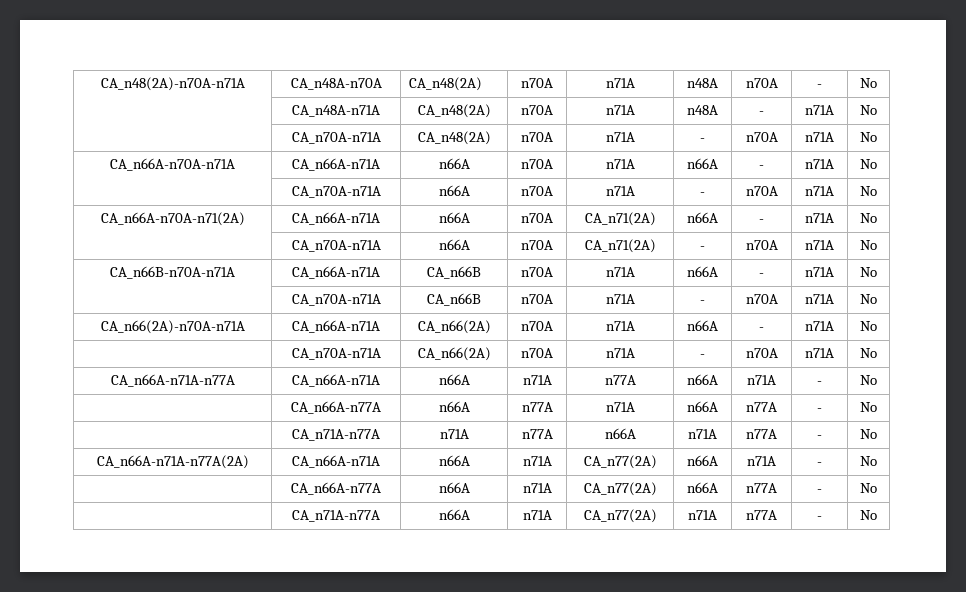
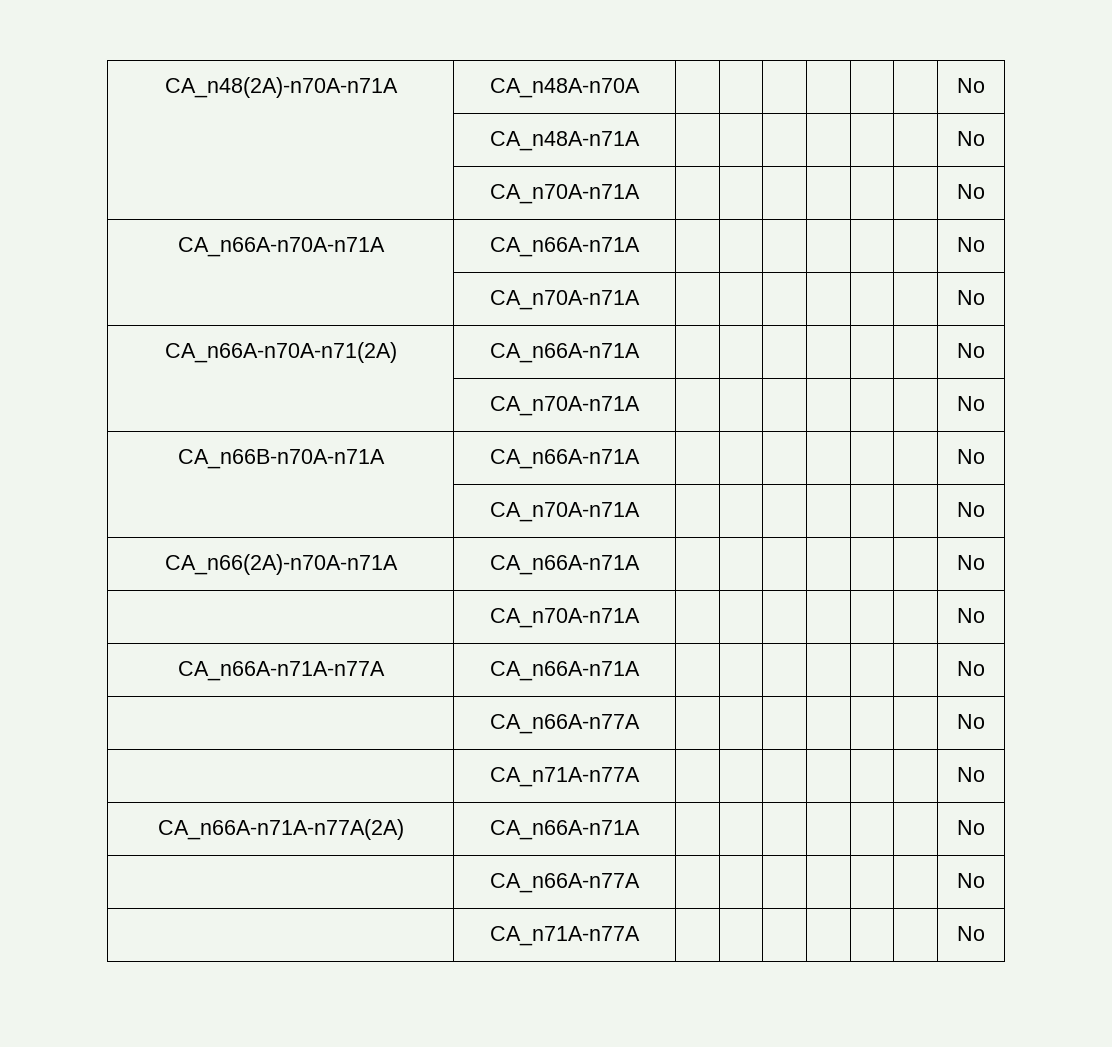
- CA_n48(2A)-n70A-n71A | CA_n48A-n70A | CA_n48(2A) | n70A | n71A | n48A | n70A | - | No
- | CA_n48A-n71A | CA_n48(2A) | n70A | n71A | n48A | - | n71A | No
- | CA_n70A-n71A | CA_n48(2A) | n70A | n71A | - | n70A | n71A | No
- CA_n66A-n70A-n71A | CA_n66A-n71A | n66A | n70A | n71A | n66A | - | n71A | No
- | CA_n70A-n71A | n66A | n70A | n71A | - | n70A | n71A | No
- CA_n66A-n70A-n71(2A) | CA_n66A-n71A | n66A | n70A | CA_n71(2A) | n66A | - | n71A | No
- | CA_n70A-n71A | n66A | n70A | CA_n71(2A) | - | n70A | n71A | No
- CA_n66B-n70A-n71A | CA_n66A-n71A | CA_n66B | n70A | n71A | n66A | - | n71A | No
- | CA_n70A-n71A | CA_n66B | n70A | n71A | - | n70A | n71A | No
- CA_n66(2A)-n70A-n71A | CA_n66A-n71A | CA_n66(2A) | n70A | n71A | n66A | - | n71A | No
- | CA_n70A-n71A | CA_n66(2A) | n70A | n71A | - | n70A | n71A | No
- CA_n66A-n71A-n77A | CA_n66A-n71A | n66A | n71A | n77A | n66A | n71A | - | No
- | CA_n66A-n77A | n66A | n77A | n71A | n66A | n77A | - | No
- | CA_n71A-n77A | n71A | n77A | n66A | n71A | n77A | - | No
- CA_n66A-n71A-n77A(2A) | CA_n66A-n71A | n66A | n71A | CA_n77(2A) | n66A | n71A | - | No
- | CA_n66A-n77A | n66A | n71A | CA_n77(2A) | n66A | n77A | - | No
- | CA_n71A-n77A | n66A | n71A | CA_n77(2A) | n71A | n77A | - | No
+ CA_n48(2A)-n70A-n71A | CA_n48A-n70A | | | | | | | No
+ | CA_n48A-n71A | | | | | | | No
+ | CA_n70A-n71A | | | | | | | No
+ CA_n66A-n70A-n71A | CA_n66A-n71A | | | | | | | No
+ | CA_n70A-n71A | | | | | | | No
+ CA_n66A-n70A-n71(2A) | CA_n66A-n71A | | | | | | | No
+ | CA_n70A-n71A | | | | | | | No
+ CA_n66B-n70A-n71A | CA_n66A-n71A | | | | | | | No
+ | CA_n70A-n71A | | | | | | | No
+ CA_n66(2A)-n70A-n71A | CA_n66A-n71A | | | | | | | No
+ | CA_n70A-n71A | | | | | | | No
+ CA_n66A-n71A-n77A | CA_n66A-n71A | | | | | | | No
+ | CA_n66A-n77A | | | | | | | No
+ | CA_n71A-n77A | | | | | | | No
+ CA_n66A-n71A-n77A(2A) | CA_n66A-n71A | | | | | | | No
+ | CA_n66A-n77A | | | | | | | No
+ | CA_n71A-n77A | | | | | | | No

